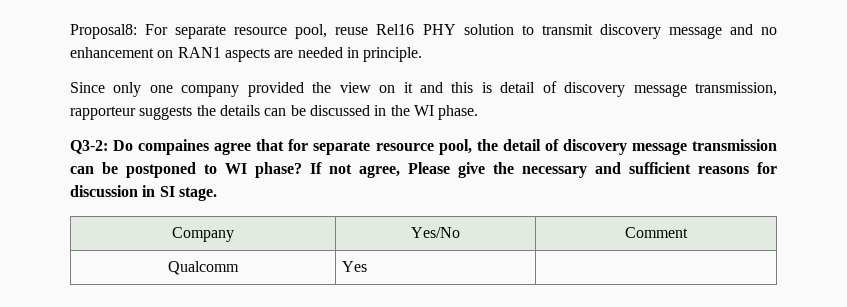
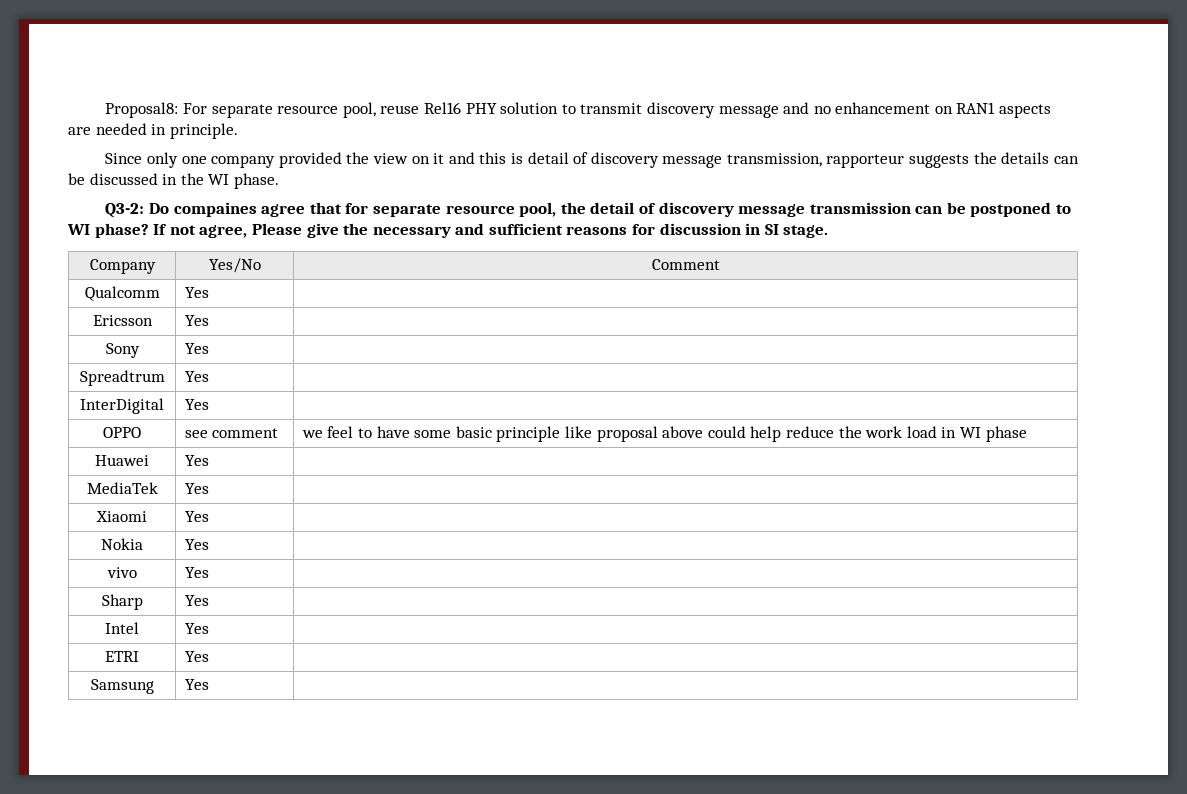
+ Ericsson | Yes |
+ Sony | Yes |
+ Spreadtrum | Yes |
+ InterDigital | Yes |
+ OPPO | see comment | we feel to have some basic principle like proposal above could help reduce the work load in WI phase
+ Huawei | Yes |
+ MediaTek | Yes |
+ Xiaomi | Yes |
+ Nokia | Yes |
+ vivo | Yes |
+ Sharp | Yes |
+ Intel | Yes |
+ ETRI | Yes |
+ Samsung | Yes |

